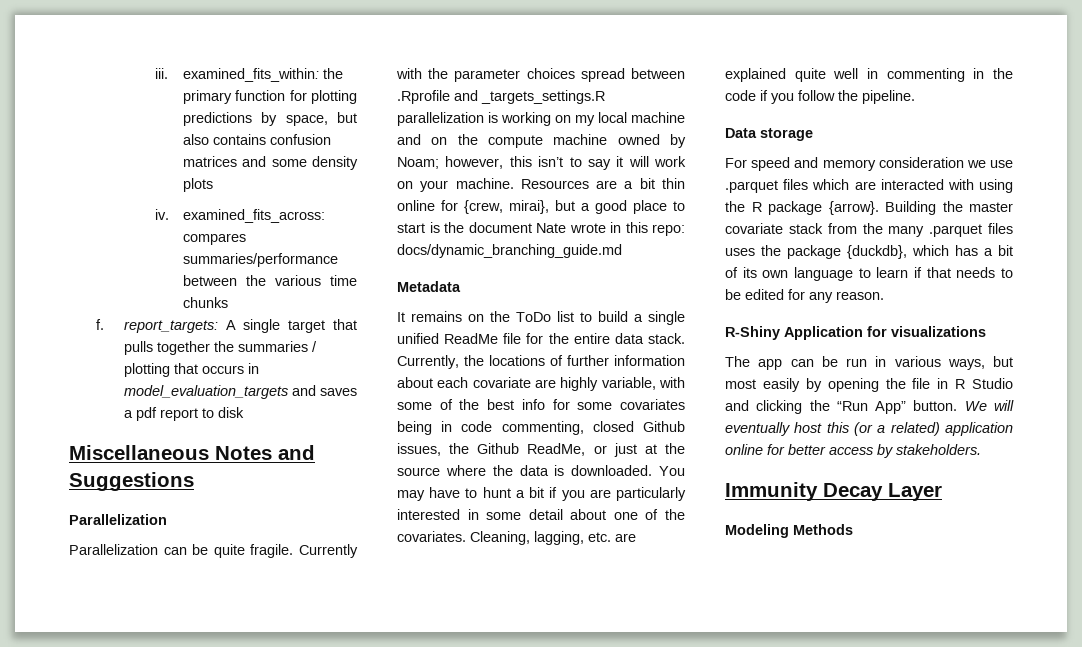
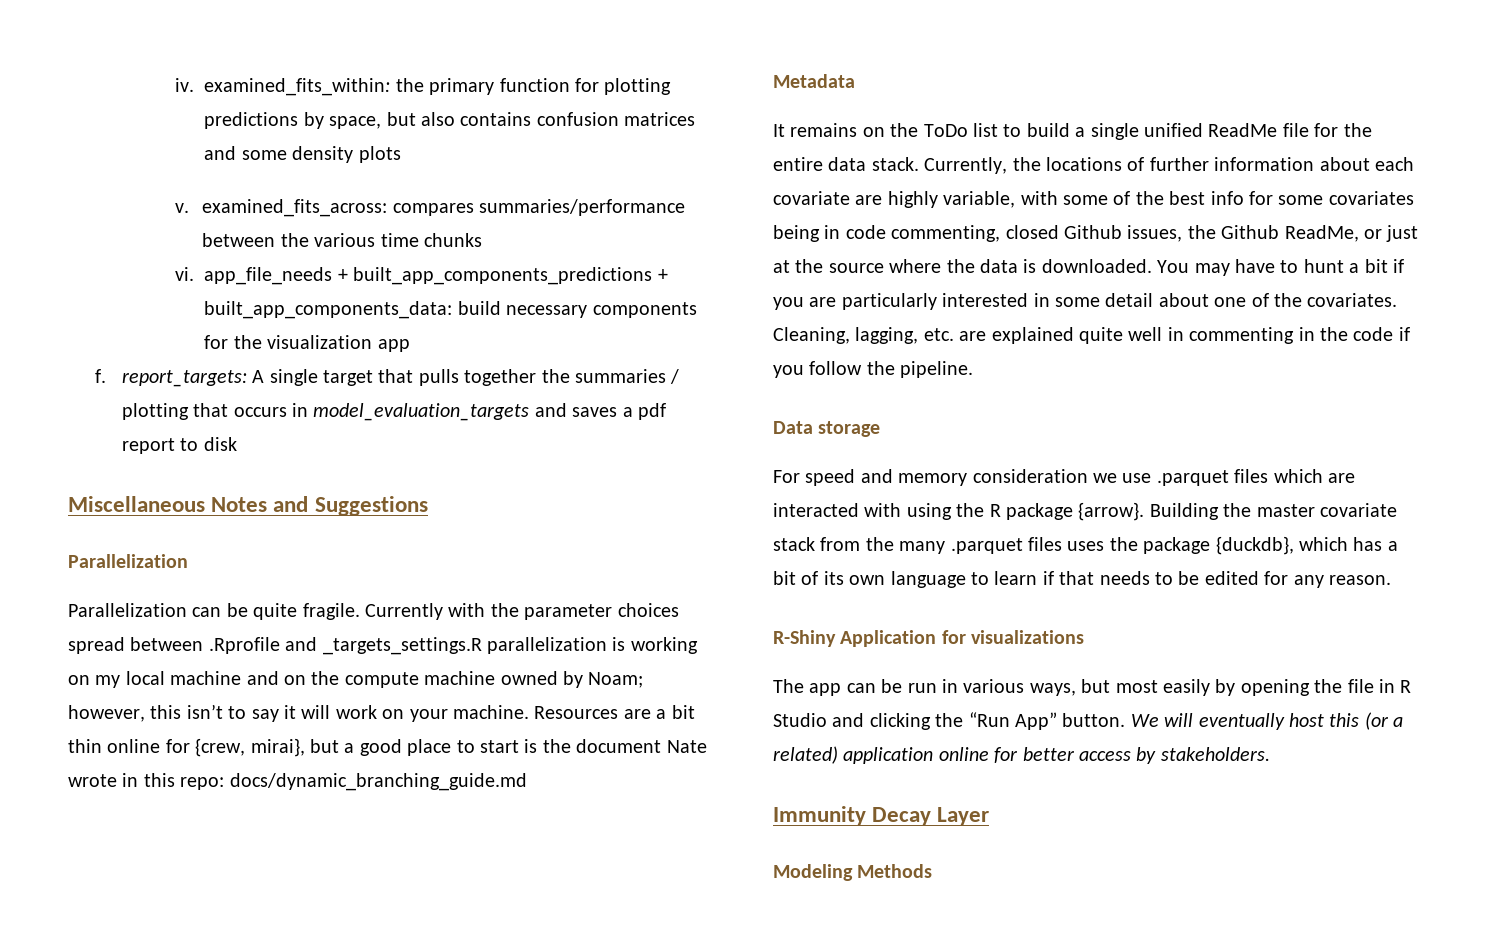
- iii. examined_fits_within: the primary function for plotting predictions by space, but also contains confusion matrices and some density plots
+ iv. examined_fits_within: the primary function for plotting predictions by space, but also contains confusion matrices and some density plots
- iv. examined_fits_across: compares summaries/performance between the various time chunks
+ v. examined_fits_across: compares summaries/performance between the various time chunks
+ vi. app_file_needs + built_app_components_predictions + built_app_components_data: build necessary components for the visualization app

